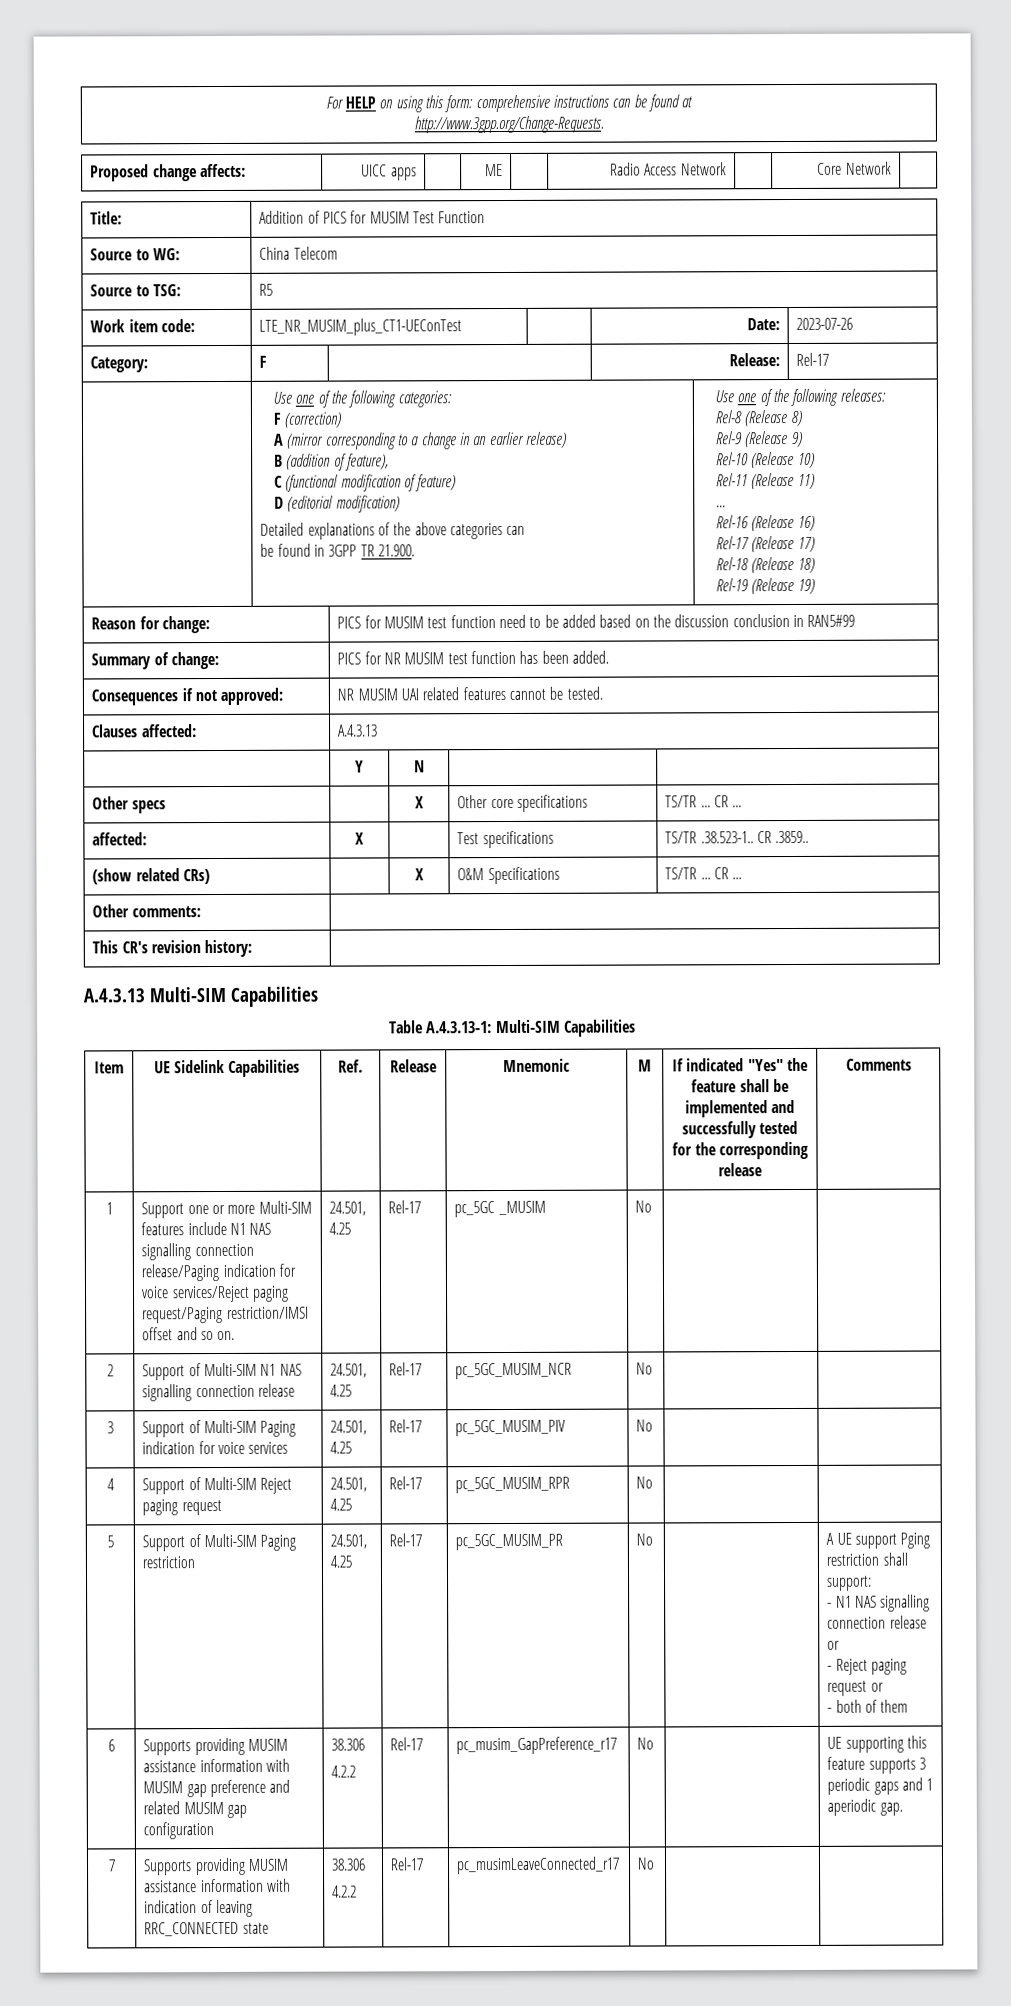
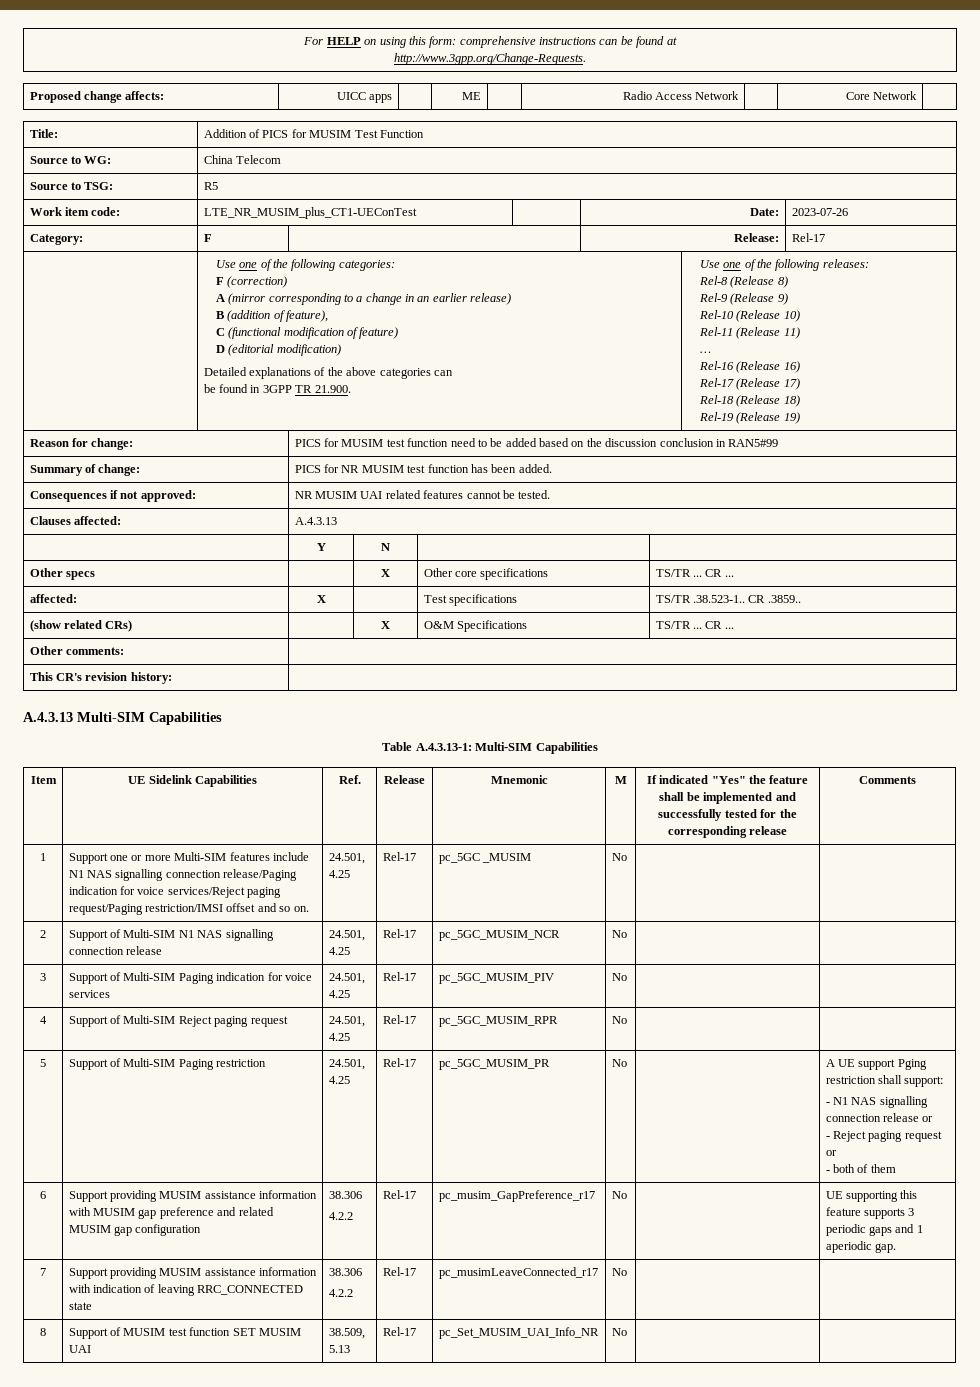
- 6 | Supports providing MUSIM assistance information with MUSIM gap preference and related MUSIM gap configuration | 38.306
+ 6 | Support providing MUSIM assistance information with MUSIM gap preference and related MUSIM gap configuration | 38.306
- 7 | Supports providing MUSIM assistance information with indication of leaving RRC_CONNECTED state | 38.306
+ 7 | Support providing MUSIM assistance information with indication of leaving RRC_CONNECTED state | 38.306
+ 8 | Support of MUSIM test function SET MUSIM UAI | 38.509, 5.13 | Rel-17 | pc_Set_MUSIM_UAI_Info_NR | No | |

